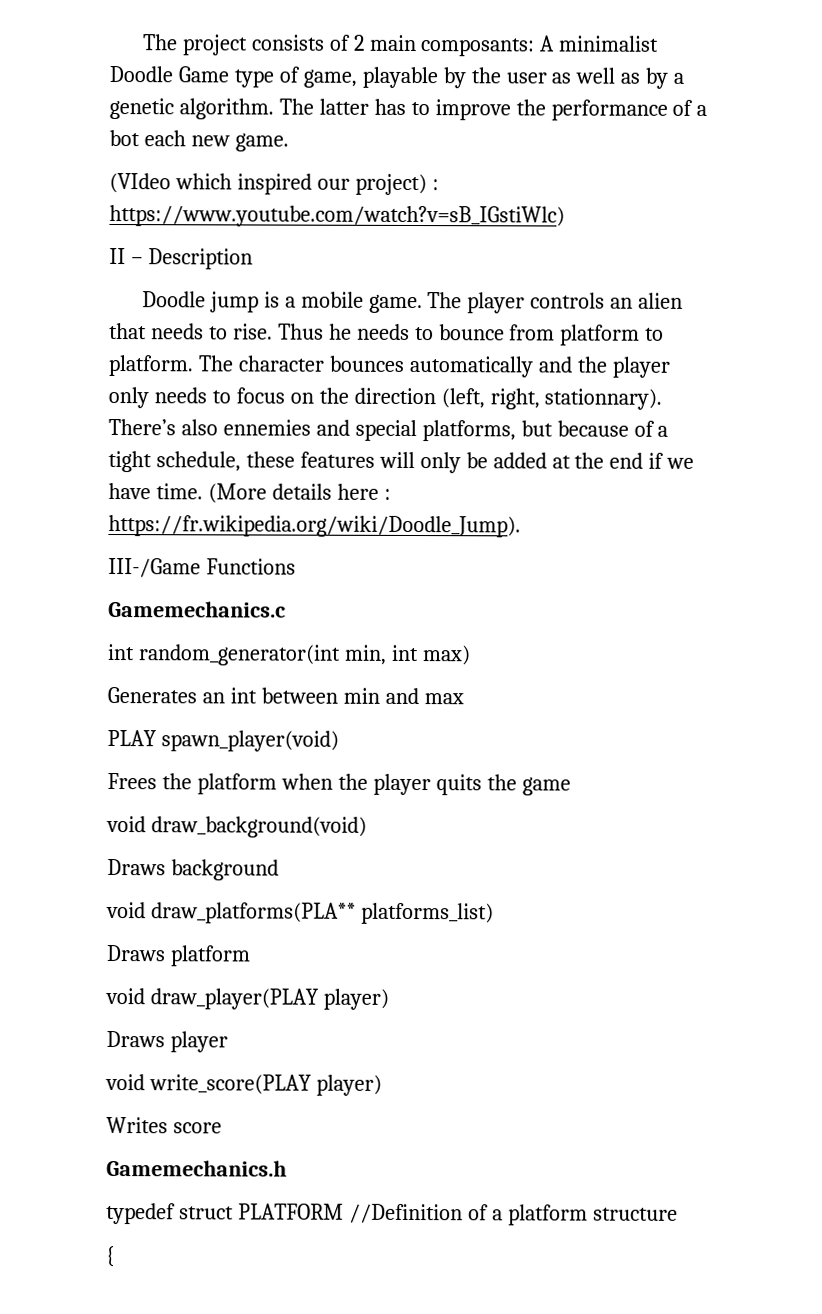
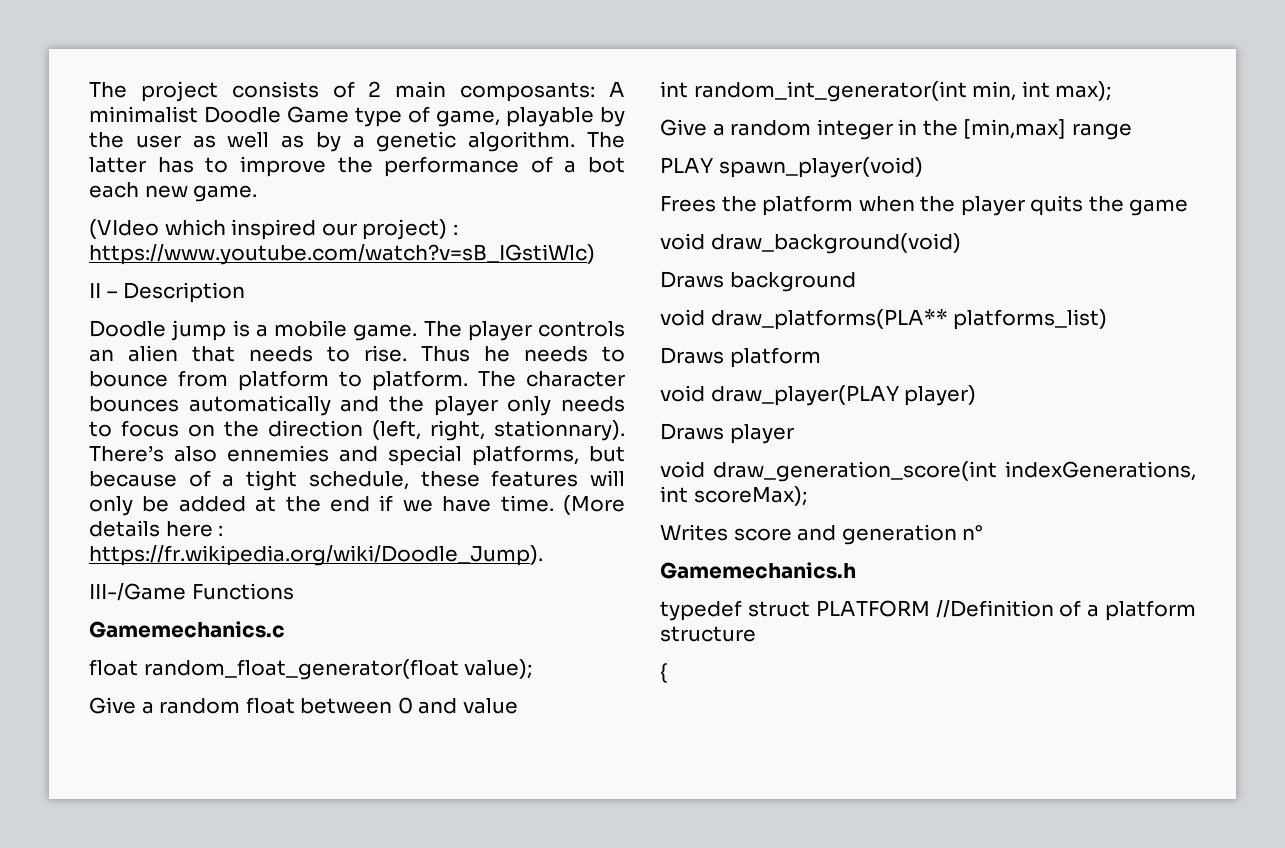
- int random_generator(int min, int max)
- Generates an int between min and max
+ float random_float_generator(float value);
+ Give a random float between 0 and value
+ int random_int_generator(int min, int max);
+ Give a random integer in the [min,max] range
- void write_score(PLAY player)
+ void draw_generation_score(int indexGenerations, int scoreMax);
- Writes score
+ Writes score and generation n°

